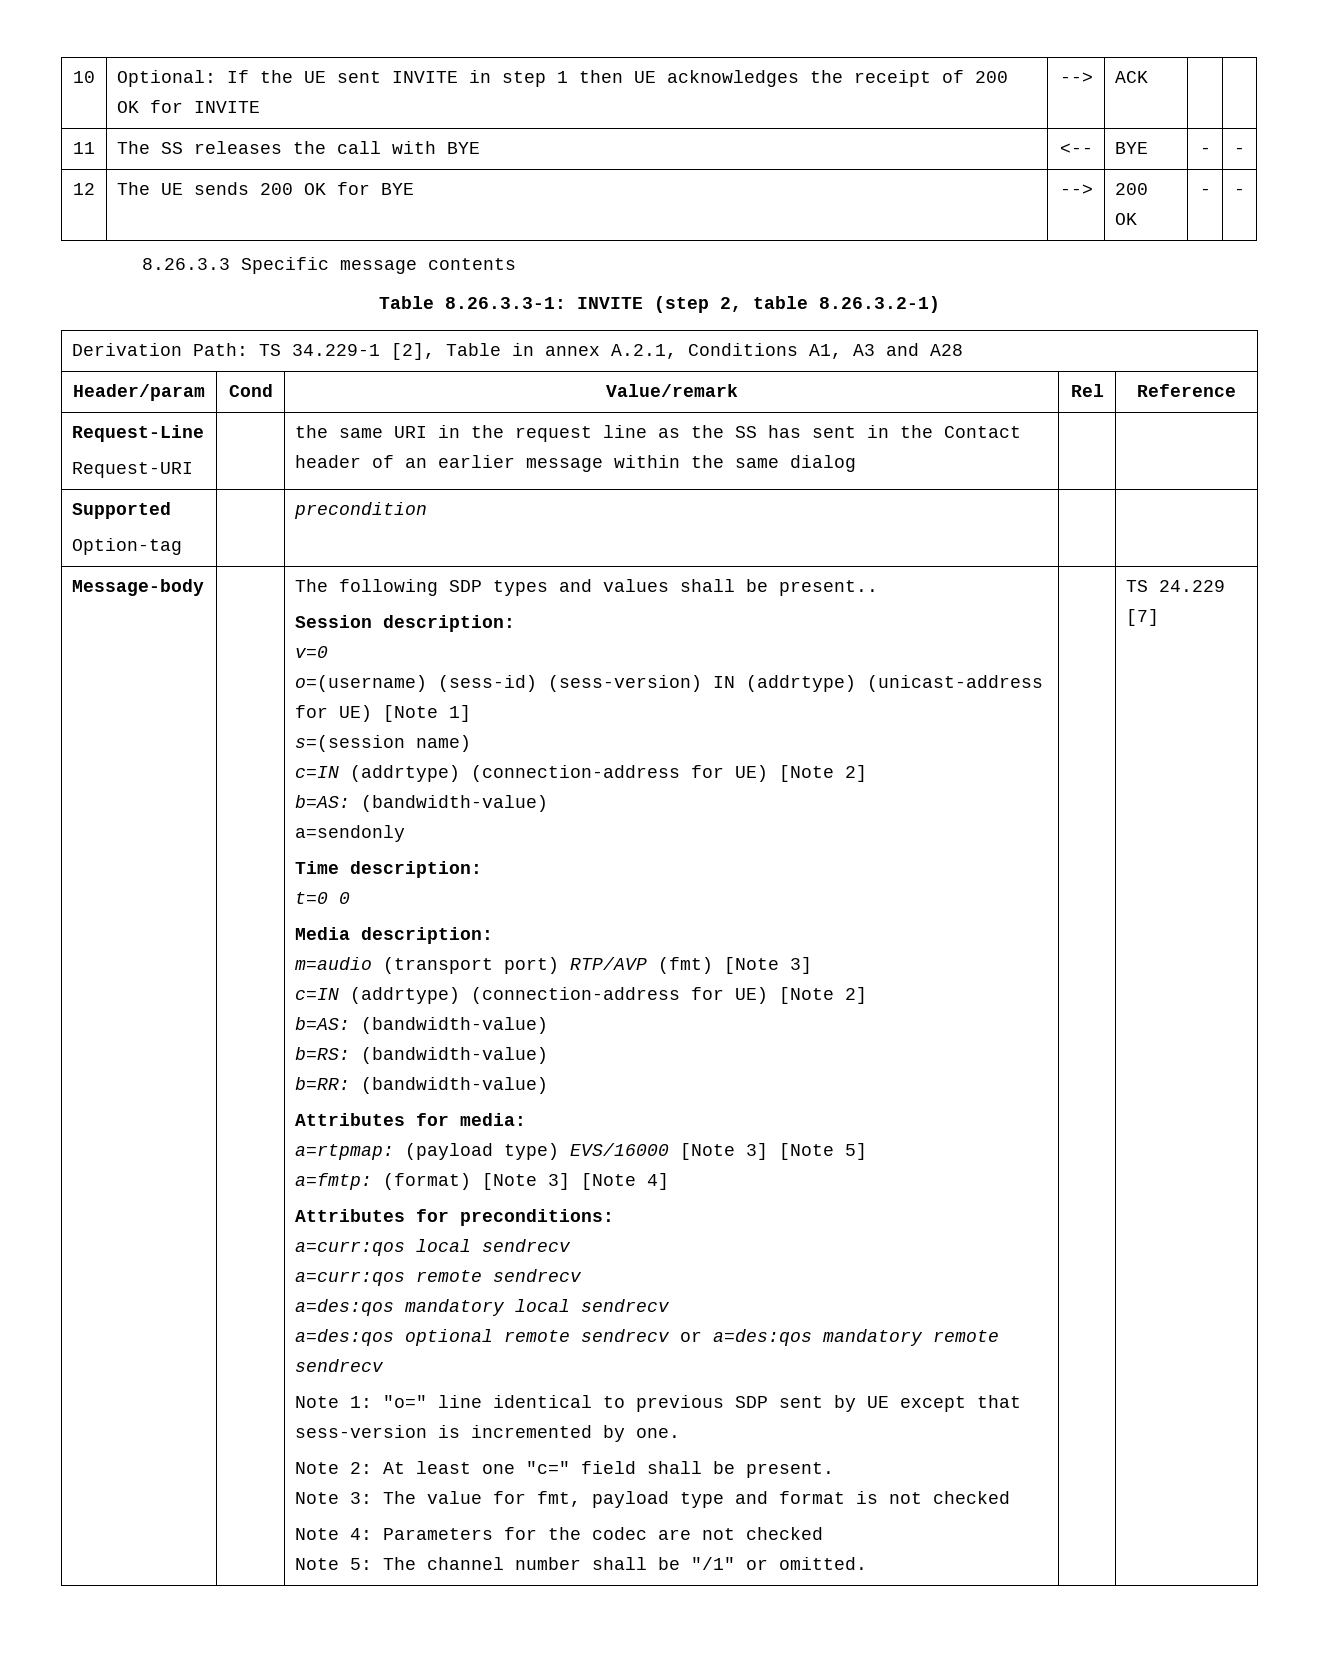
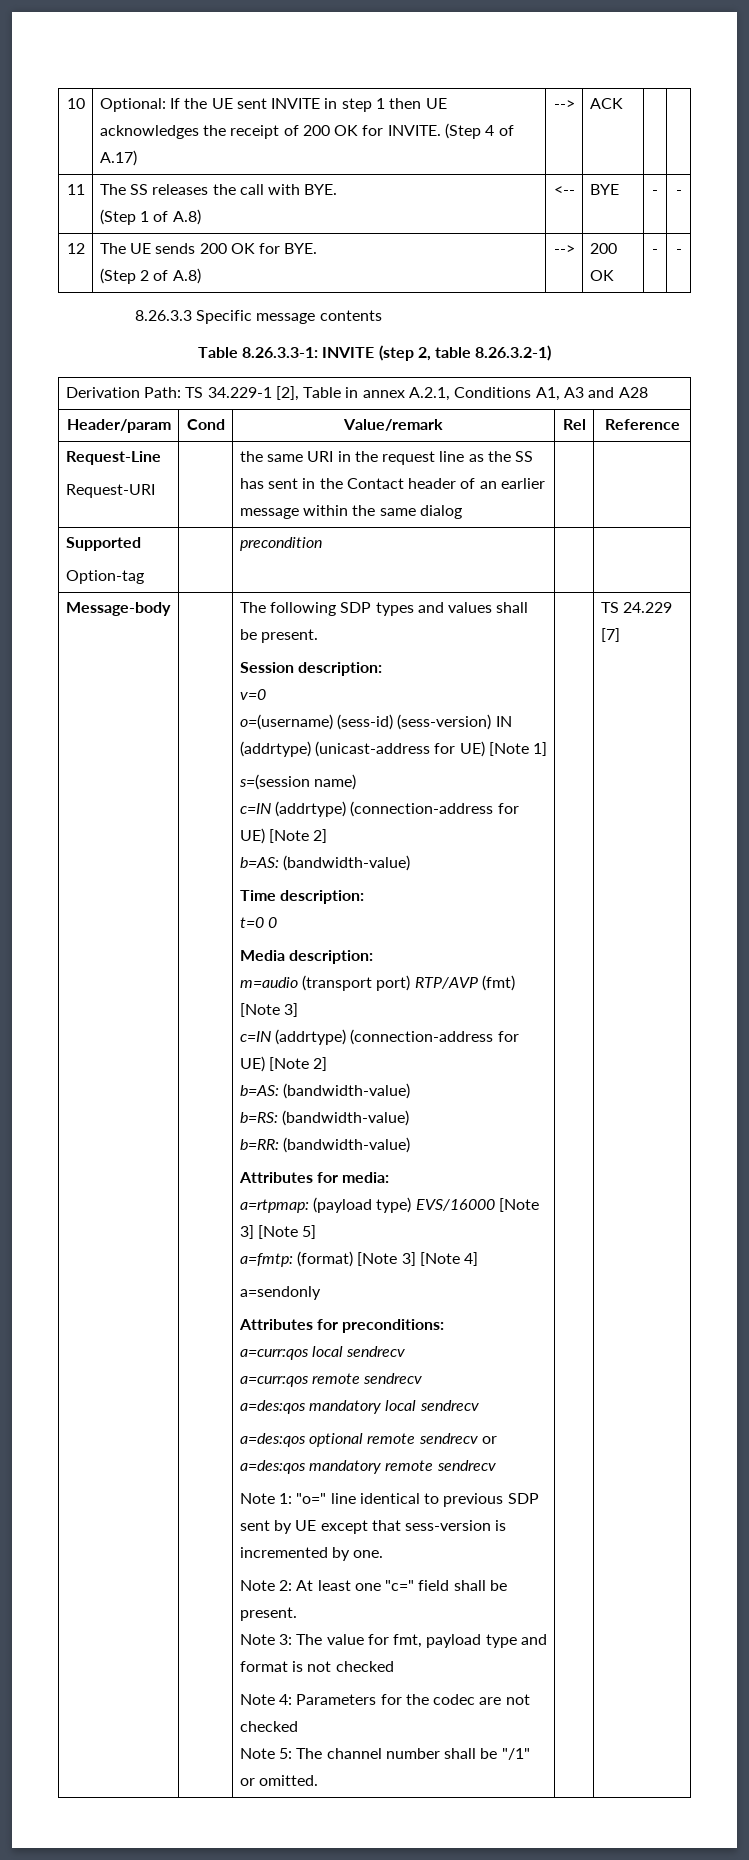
- 10 | Optional: If the UE sent INVITE in step 1 then UE acknowledges the receipt of 200 OK for INVITE | --> | ACK | |
+ 10 | Optional: If the UE sent INVITE in step 1 then UE acknowledges the receipt of 200 OK for INVITE. (Step 4 of A.17) | --> | ACK | |
- 11 | The SS releases the call with BYE | <-- | BYE | - | -
+ 11 | The SS releases the call with BYE.
+ (Step 1 of A.8) | <-- | BYE | - | -
- 12 | The UE sends 200 OK for BYE | --> | 200 OK | - | -
+ 12 | The UE sends 200 OK for BYE.
+ (Step 2 of A.8) | --> | 200 OK | - | -
- The following SDP types and values shall be present..
+ The following SDP types and values shall be present.
- a=sendonly
+ a=sendonly

